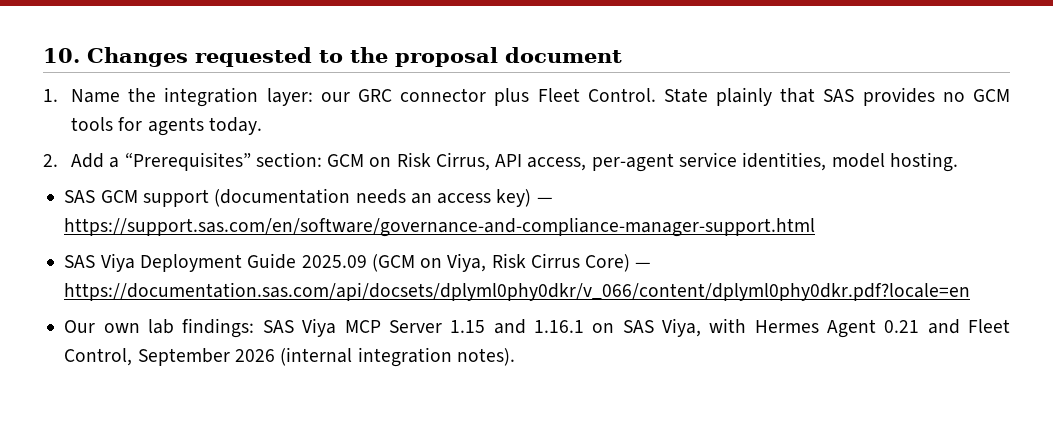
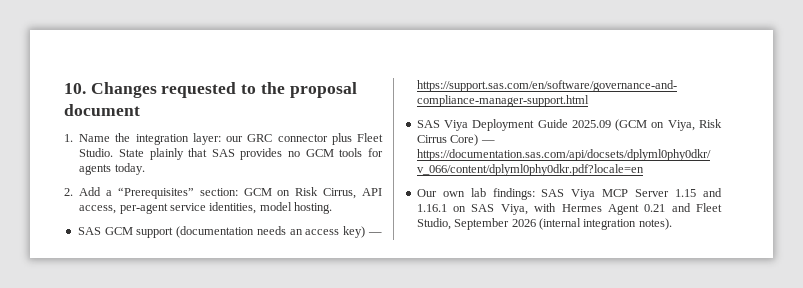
- 1. Name the integration layer: our GRC connector plus Fleet Control.
+ 1. Name the integration layer: our GRC connector plus Fleet Studio.
- Our own lab findings: SAS Viya MCP Server 1.15 and 1.16.1 on SAS Viya, with Hermes Agent 0.21 and Fleet Control, September 2026 (internal integration notes).
+ Our own lab findings: SAS Viya MCP Server 1.15 and 1.16.1 on SAS Viya, with Hermes Agent 0.21 and Fleet Studio, September 2026 (internal integration notes).

